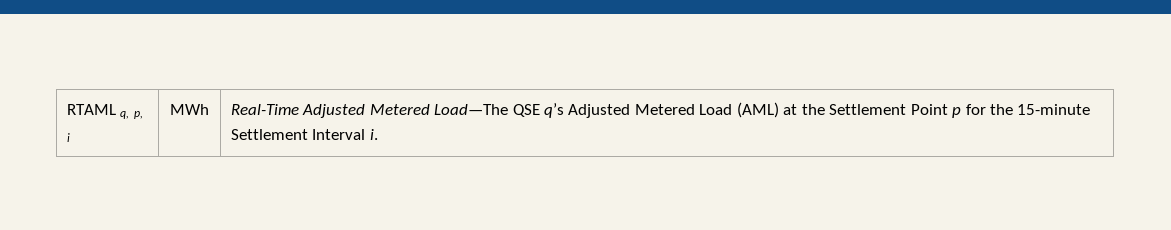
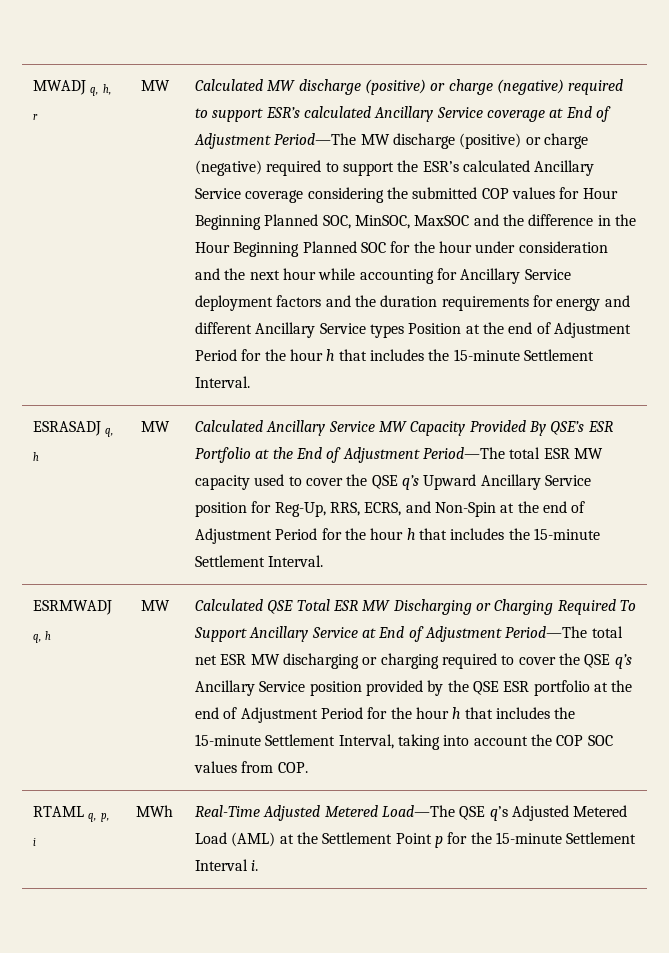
+ MWADJ q, h, r | MW | Calculated MW discharge (positive) or charge (negative) required to support ESR’s calculated Ancillary Service coverage at End of Adjustment Period—The MW discharge (positive) or charge (negative) required to support the ESR’s calculated Ancillary Service coverage considering the submitted COP values for Hour Beginning Planned SOC, MinSOC, MaxSOC and the difference in the Hour Beginning Planned SOC for the hour under consideration and the next hour while accounting for Ancillary Service deployment factors and the duration requirements for energy and different Ancillary Service types Position at the end of Adjustment Period for the hour h that includes the 15-minute Settlement Interval.
+ ESRASADJ q, h | MW | Calculated Ancillary Service MW Capacity Provided By QSE’s ESR Portfolio at the End of Adjustment Period—The total ESR MW capacity used to cover the QSE q’s Upward Ancillary Service position for Reg-Up, RRS, ECRS, and Non-Spin at the end of Adjustment Period for the hour h that includes the 15-minute Settlement Interval.
+ ESRMWADJ q, h | MW | Calculated QSE Total ESR MW Discharging or Charging Required To Support Ancillary Service at End of Adjustment Period—The total net ESR MW discharging or charging required to cover the QSE q’s Ancillary Service position provided by the QSE ESR portfolio at the end of Adjustment Period for the hour h that includes the 15-minute Settlement Interval, taking into account the COP SOC values from COP.

